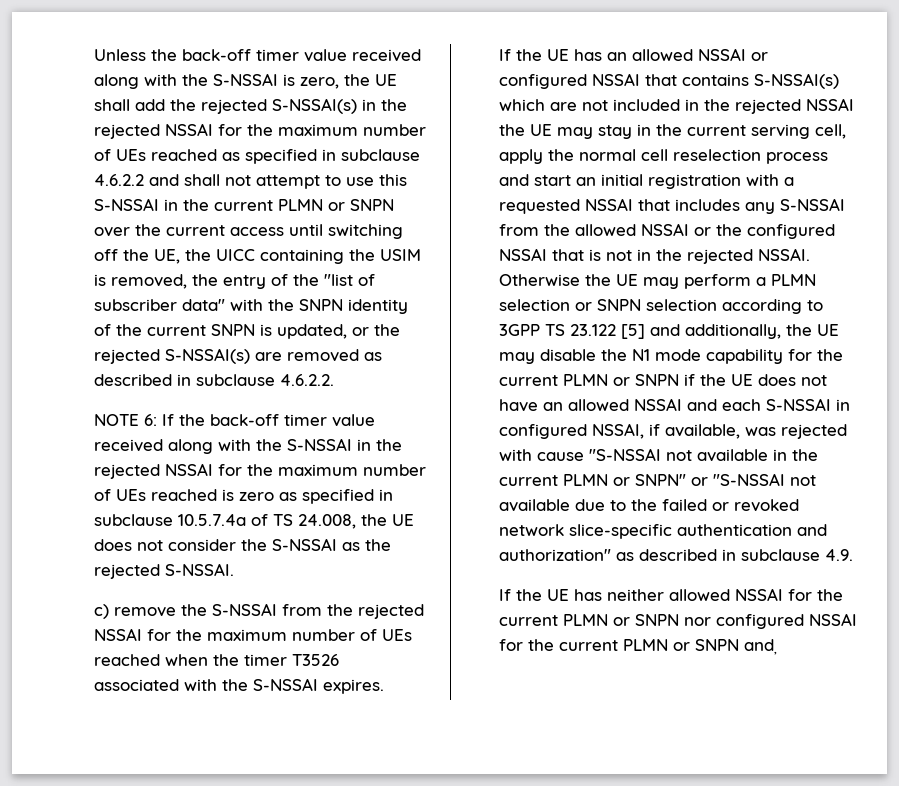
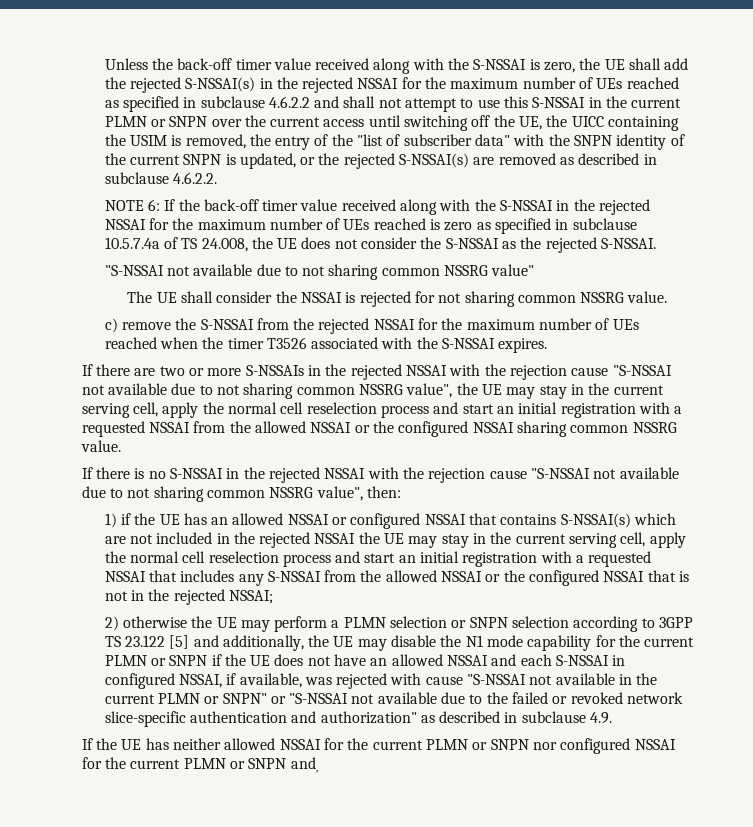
+ "S-NSSAI not available due to not sharing common NSSRG value"
+ The UE shall consider the NSSAI is rejected for not sharing common NSSRG value.
- If the UE has an allowed NSSAI or configured NSSAI that contains S-NSSAI(s) which are not included in the rejected NSSAI the UE may stay in the current serving cell, apply the normal cell reselection process and start an initial registration with a requested NSSAI that includes any S-NSSAI from the allowed NSSAI or the configured NSSAI that is not in the rejected NSSAI. Otherwise the UE may perform a PLMN selection or SNPN selection according to 3GPP TS 23.122 [5] and additionally, the UE may disable the N1 mode capability for the current PLMN or SNPN if the UE does not have an allowed NSSAI and each S-NSSAI in configured NSSAI, if available, was rejected with cause "S-NSSAI not available in the current PLMN or SNPN" or "S-NSSAI not available due to the failed or revoked network slice-specific authentication and authorization" as described in subclause 4.9.
+ If there are two or more S-NSSAIs in the rejected NSSAI with the rejection cause "S-NSSAI not available due to not sharing common NSSRG value", the UE may stay in the current serving cell, apply the normal cell reselection process and start an initial registration with a requested NSSAI from the allowed NSSAI or the configured NSSAI sharing common NSSRG value.
+ If there is no S-NSSAI in the rejected NSSAI with the rejection cause "S-NSSAI not available due to not sharing common NSSRG value", then:
+ 1) if the UE has an allowed NSSAI or configured NSSAI that contains S-NSSAI(s) which are not included in the rejected NSSAI the UE may stay in the current serving cell, apply the normal cell reselection process and start an initial registration with a requested NSSAI that includes any S-NSSAI from the allowed NSSAI or the configured NSSAI that is not in the rejected NSSAI;
+ 2) otherwise the UE may perform a PLMN selection or SNPN selection according to 3GPP TS 23.122 [5] and additionally, the UE may disable the N1 mode capability for the current PLMN or SNPN if the UE does not have an allowed NSSAI and each S-NSSAI in configured NSSAI, if available, was rejected with cause "S-NSSAI not available in the current PLMN or SNPN" or "S-NSSAI not available due to the failed or revoked network slice-specific authentication and authorization" as described in subclause 4.9.

